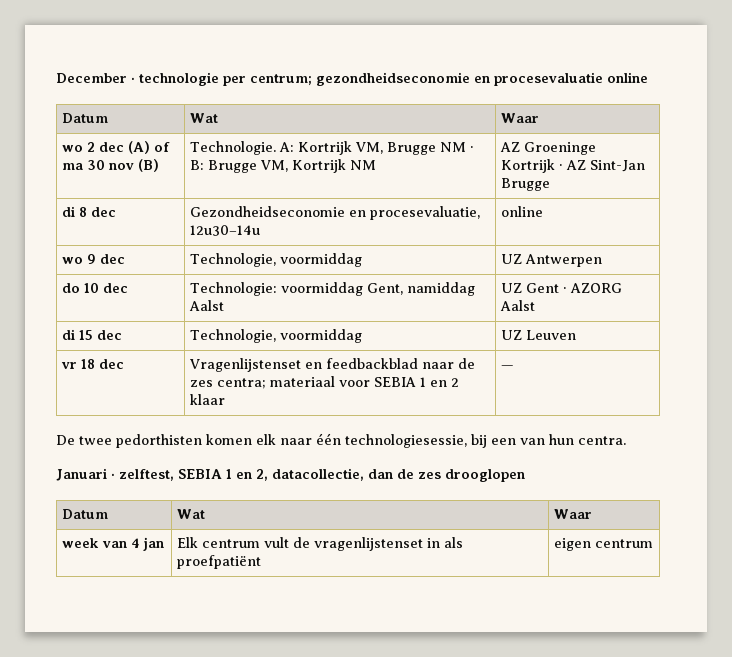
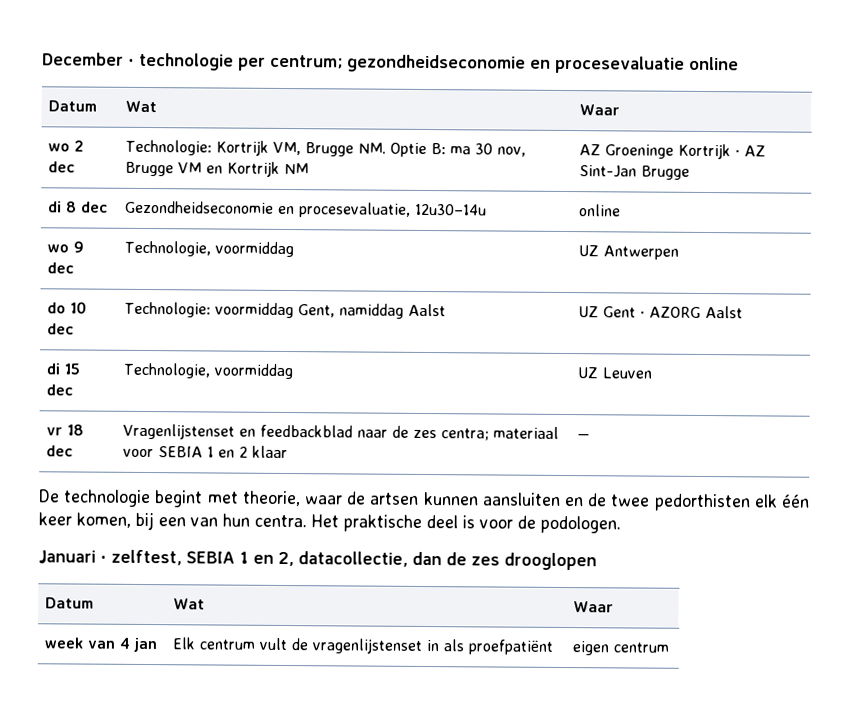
- wo 2 dec (A) of ma 30 nov (B) | Technologie. A: Kortrijk VM, Brugge NM · B: Brugge VM, Kortrijk NM | AZ Groeninge Kortrijk · AZ Sint-Jan Brugge
+ wo 2 dec | Technologie: Kortrijk VM, Brugge NM. Optie B: ma 30 nov, Brugge VM en Kortrijk NM | AZ Groeninge Kortrijk · AZ Sint-Jan Brugge
- De twee pedorthisten komen elk naar één technologiesessie, bij een van hun centra.
+ De technologie begint met theorie, waar de artsen kunnen aansluiten en de twee pedorthisten elk één keer komen, bij een van hun centra. Het praktische deel is voor de podologen.

